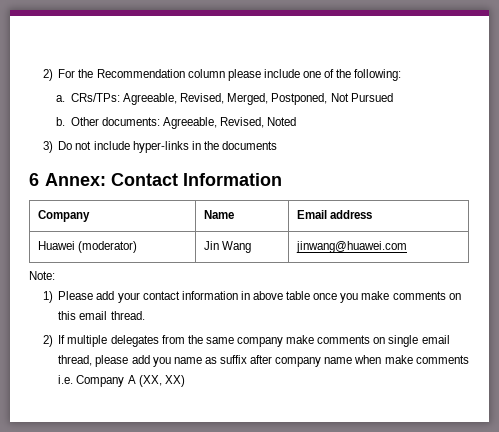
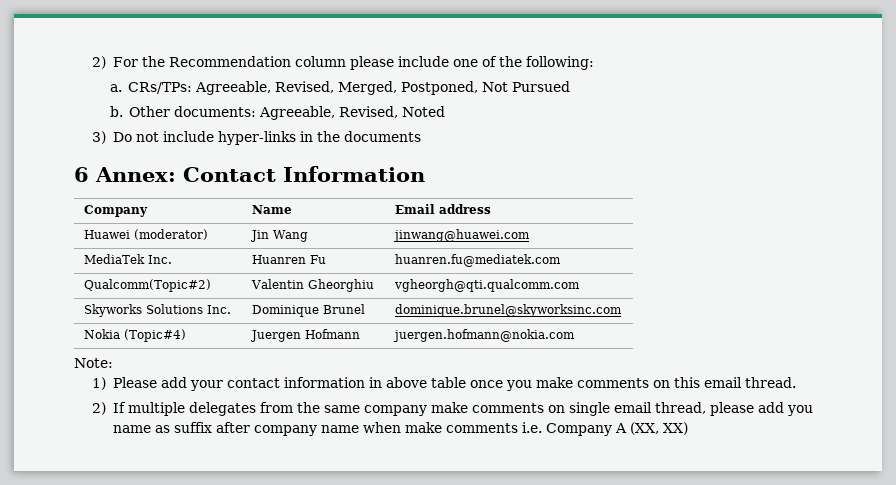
+ MediaTek Inc. | Huanren Fu | huanren.fu@mediatek.com
+ Qualcomm(Topic#2) | Valentin Gheorghiu | vgheorgh@qti.qualcomm.com
+ Skyworks Solutions Inc. | Dominique Brunel | dominique.brunel@skyworksinc.com
+ Nokia (Topic#4) | Juergen Hofmann | juergen.hofmann@nokia.com

